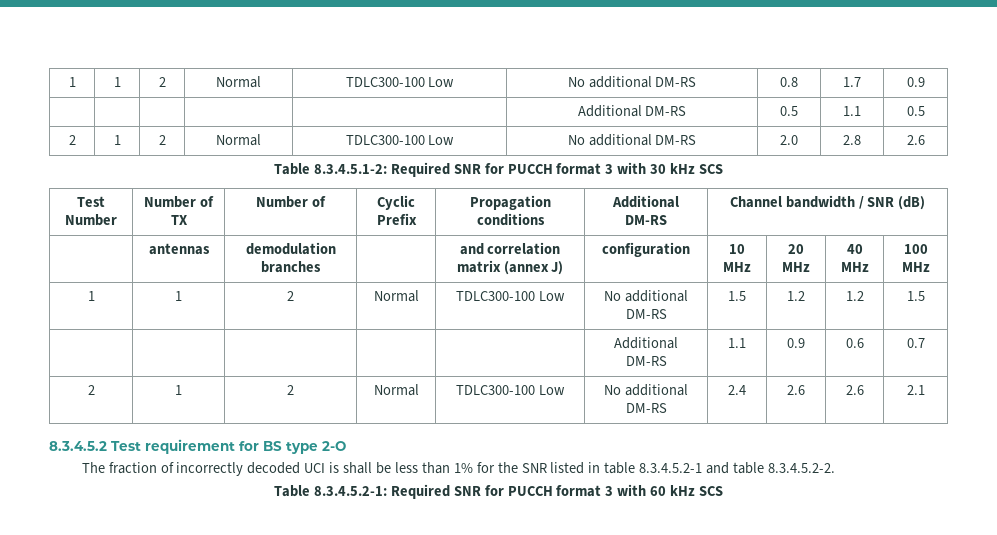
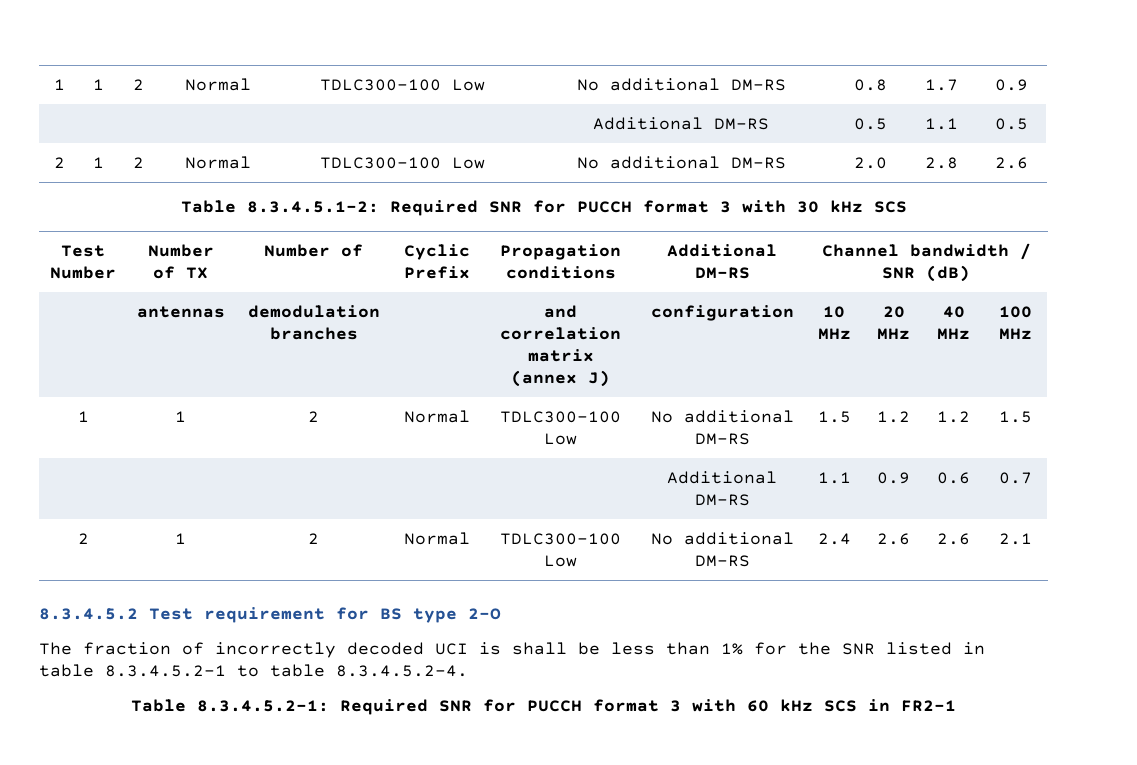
- The fraction of incorrectly decoded UCI is shall be less than 1% for the SNR listed in table 8.3.4.5.2-1 and table 8.3.4.5.2-2.
+ The fraction of incorrectly decoded UCI is shall be less than 1% for the SNR listed in table 8.3.4.5.2-1 to table 8.3.4.5.2-4.
- Table 8.3.4.5.2-1: Required SNR for PUCCH format 3 with 60 kHz SCS
+ Table 8.3.4.5.2-1: Required SNR for PUCCH format 3 with 60 kHz SCS in FR2-1

